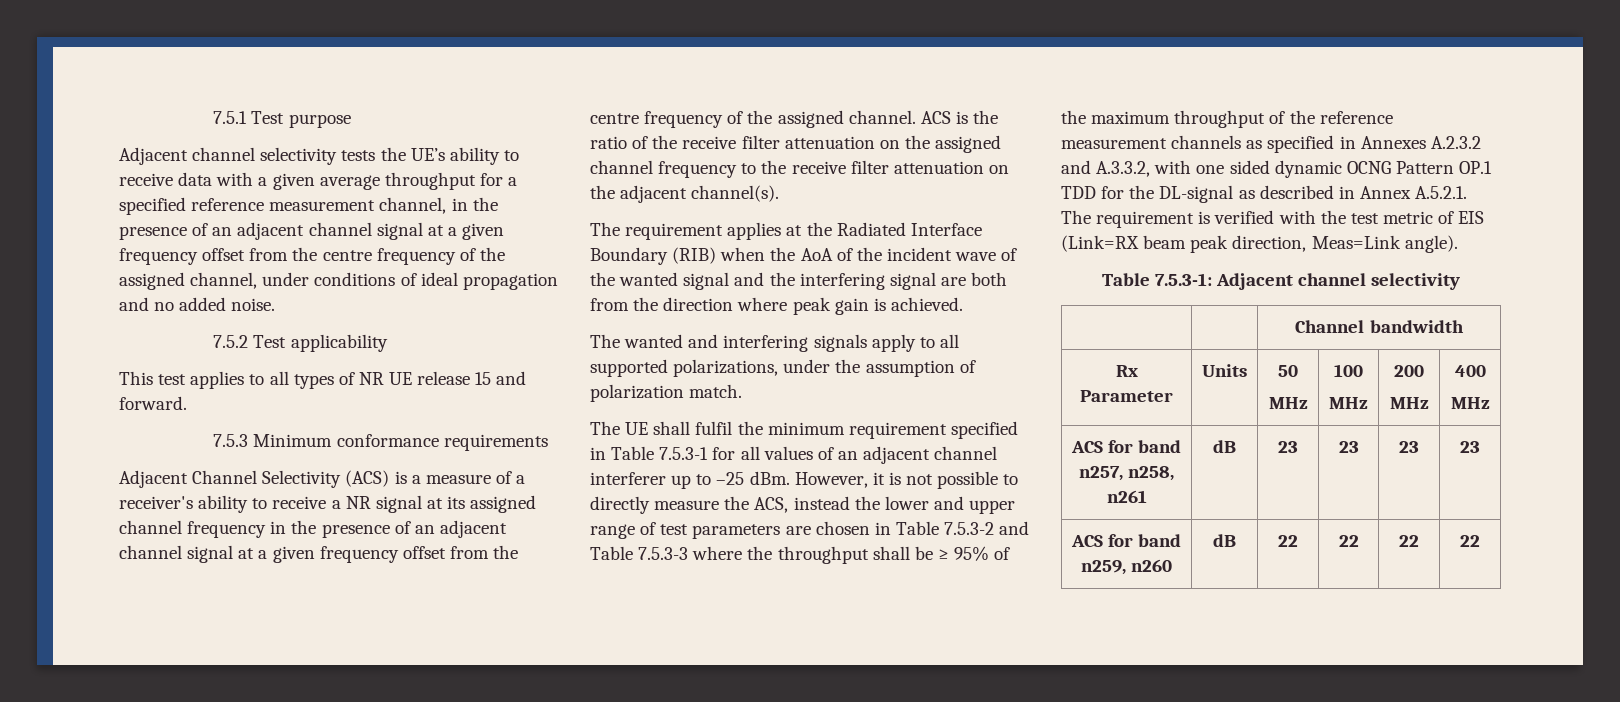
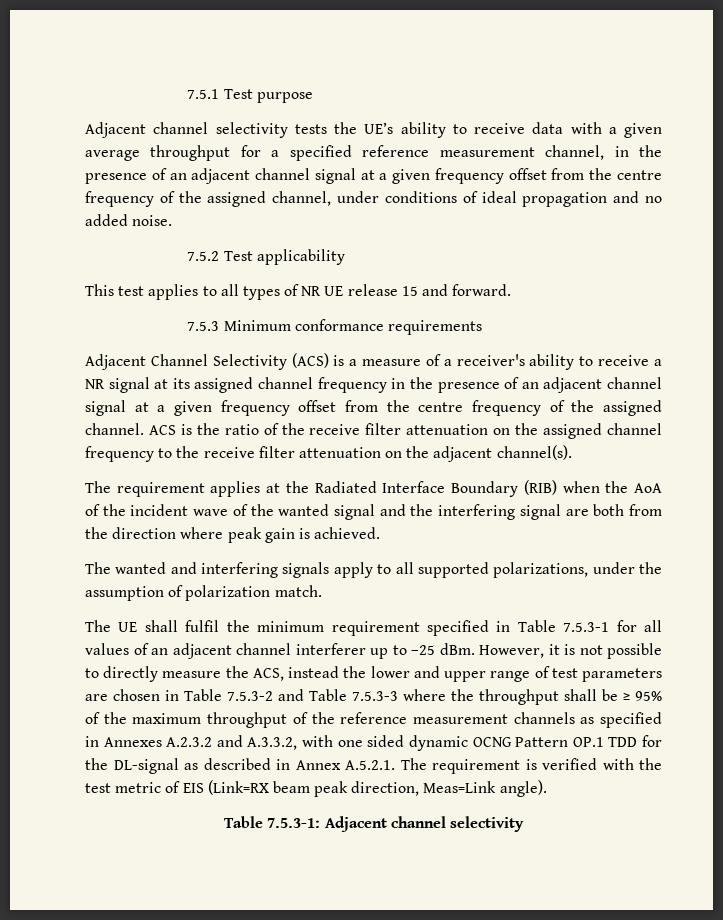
- | | Channel bandwidth
- Rx Parameter | Units | 50
- MHz | 100
- MHz | 200
- MHz | 400
- MHz
- ACS for band n257, n258, n261 | dB | 23 | 23 | 23 | 23
- ACS for band n259, n260 | dB | 22 | 22 | 22 | 22

